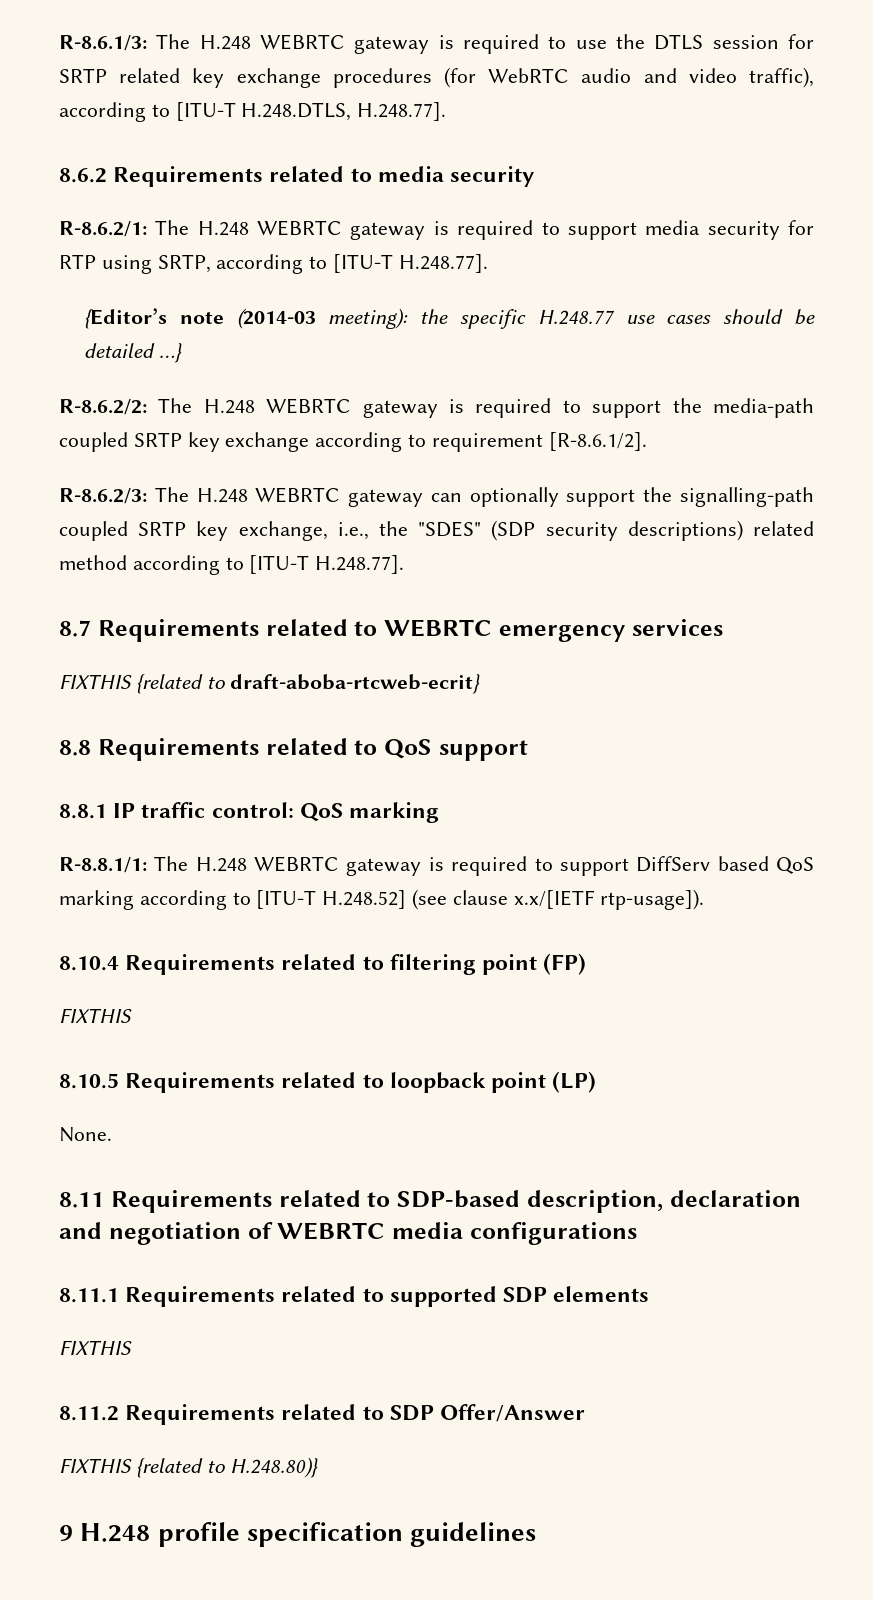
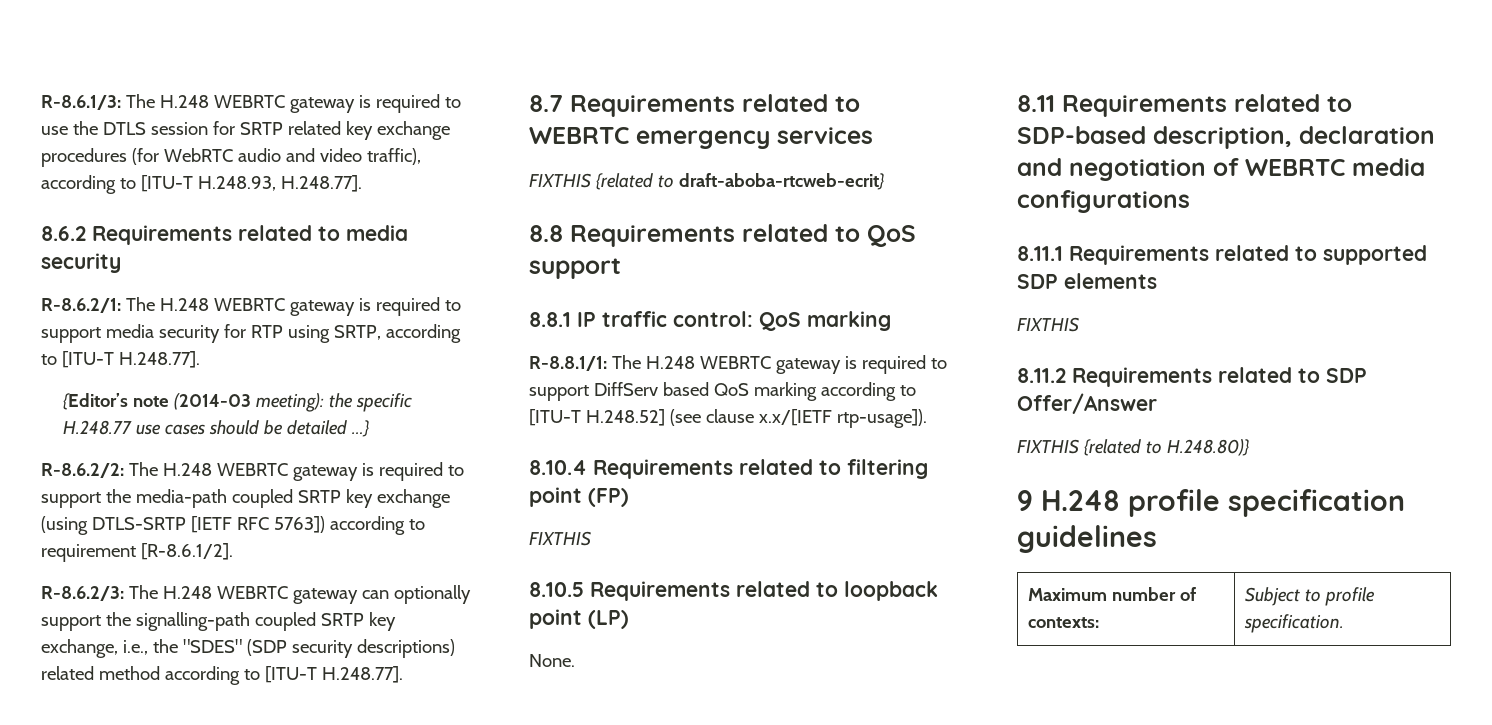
- R-8.6.1/3: The H.248 WEBRTC gateway is required to use the DTLS session for SRTP related key exchange procedures (for WebRTC audio and video traffic), according to [ITU-T H.248.DTLS, H.248.77].
+ R-8.6.1/3: The H.248 WEBRTC gateway is required to use the DTLS session for SRTP related key exchange procedures (for WebRTC audio and video traffic), according to [ITU-T H.248.93, H.248.77].
- R-8.6.2/2: The H.248 WEBRTC gateway is required to support the media-path coupled SRTP key exchange according to requirement [R-8.6.1/2].
+ R-8.6.2/2: The H.248 WEBRTC gateway is required to support the media-path coupled SRTP key exchange (using DTLS-SRTP [IETF RFC 5763]) according to requirement [R-8.6.1/2].
+ Maximum number of contexts: | Subject to profile specification.

